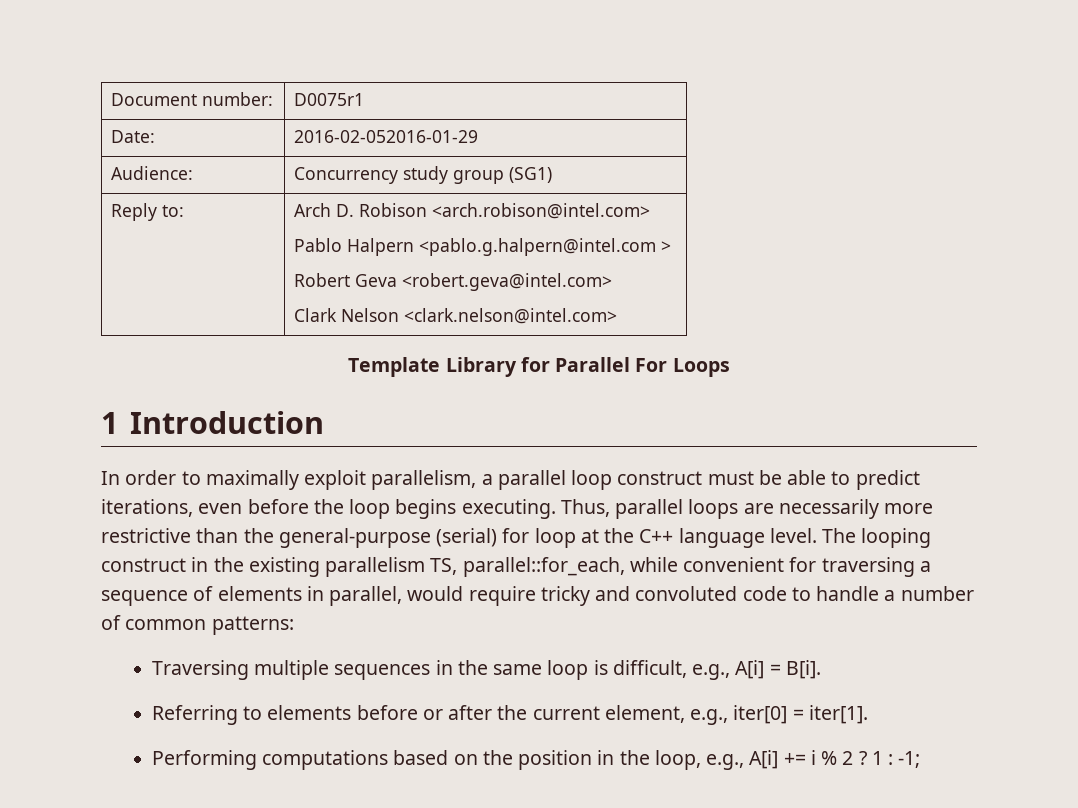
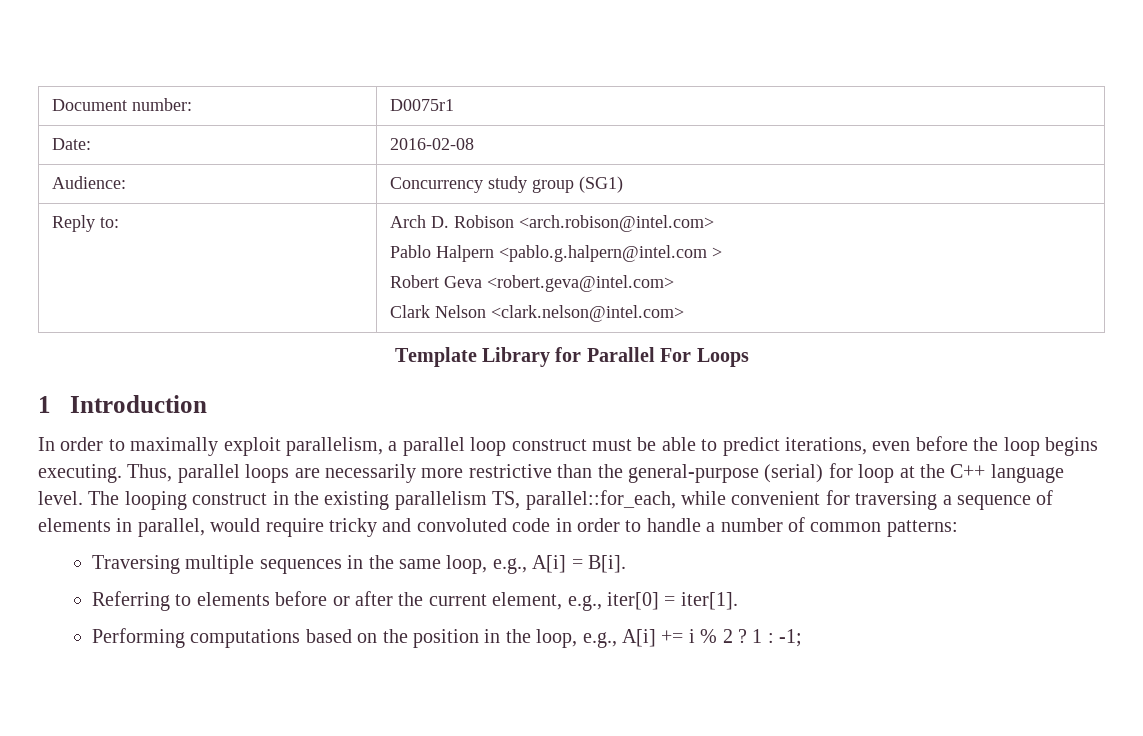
- Date: | 2016-02-052016-01-29
+ Date: | 2016-02-08
- The looping construct in the existing parallelism TS, parallel::for_each, while convenient for traversing a sequence of elements in parallel, would require tricky and convoluted code to handle a number of common patterns:
+ The looping construct in the existing parallelism TS, parallel::for_each, while convenient for traversing a sequence of elements in parallel, would require tricky and convoluted code in order to handle a number of common patterns:
- Traversing multiple sequences in the same loop is difficult, e.g., A[i] = B[i].
+ Traversing multiple sequences in the same loop, e.g., A[i] = B[i].

